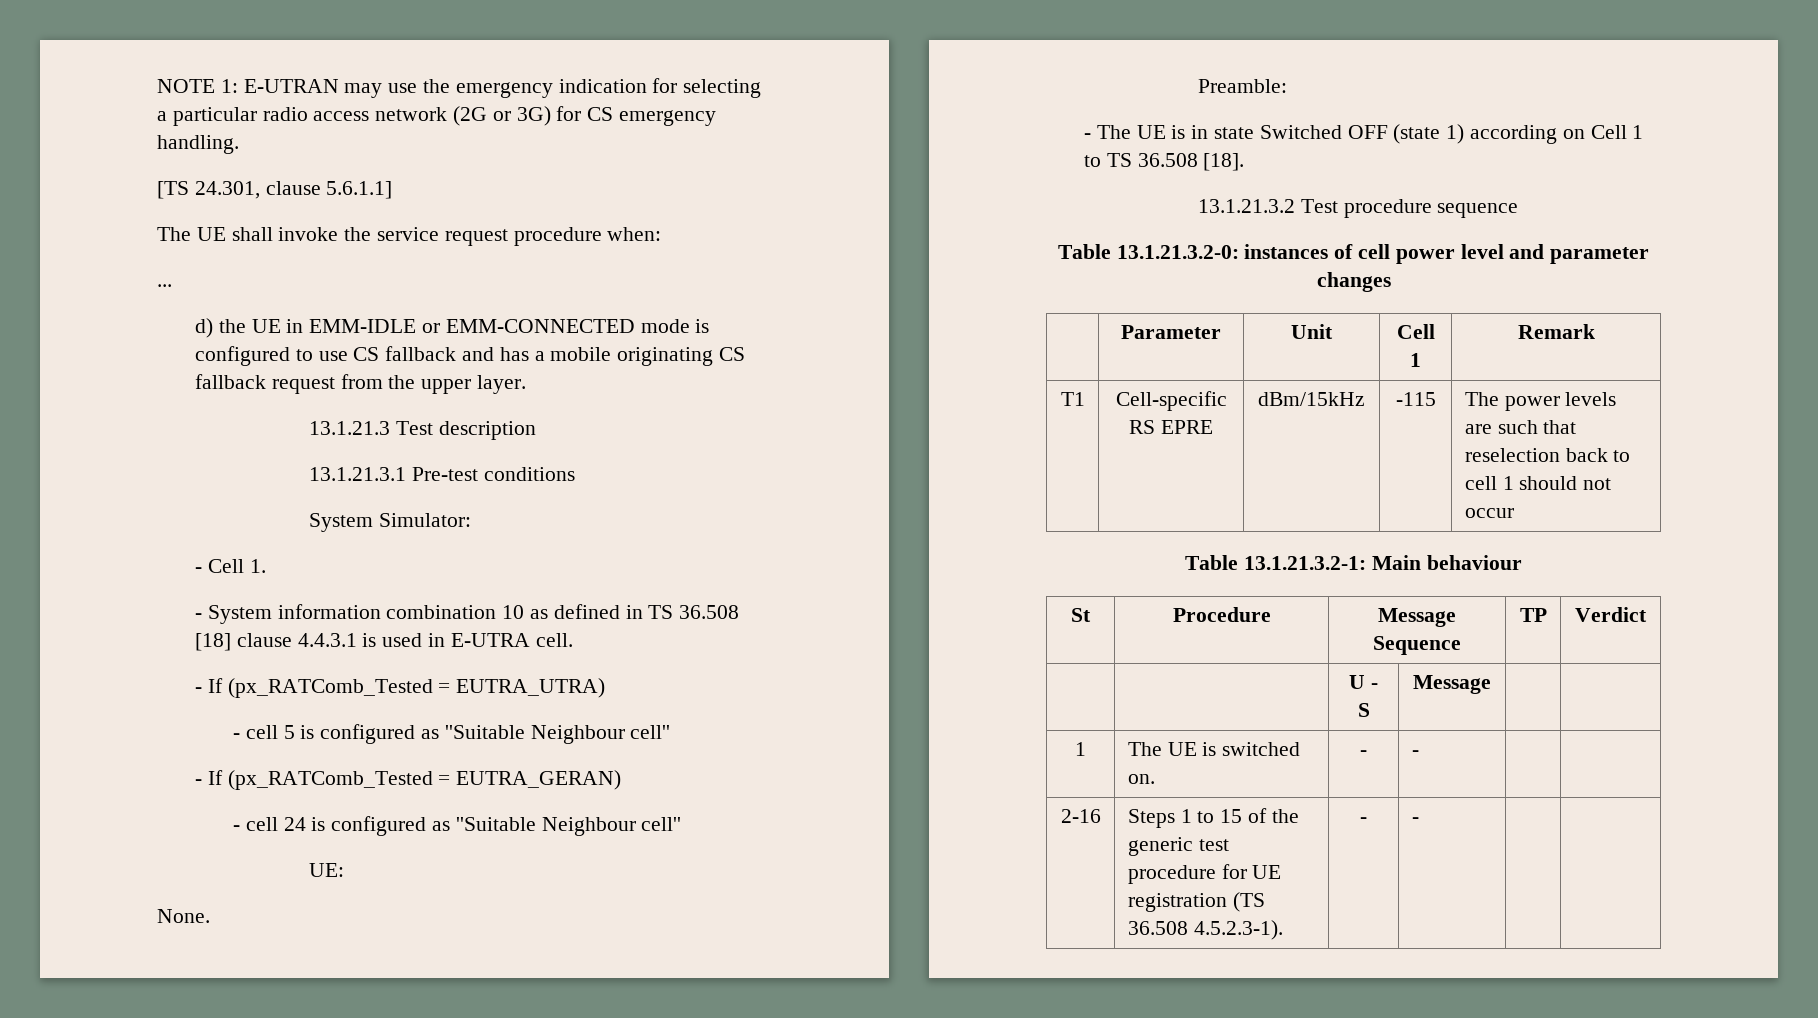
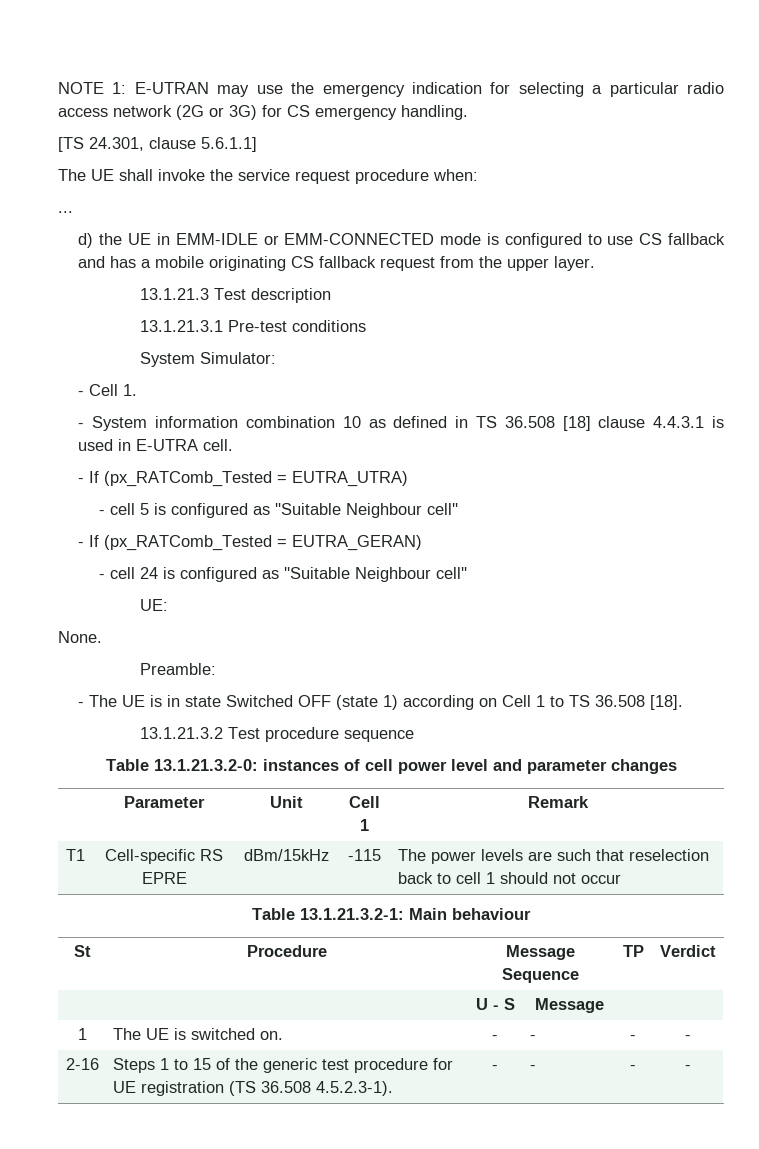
- 1 | The UE is switched on. | - | - | |
+ 1 | The UE is switched on. | - | - | - | -
- 2-16 | Steps 1 to 15 of the generic test procedure for UE registration (TS 36.508 4.5.2.3-1). | - | - | |
+ 2-16 | Steps 1 to 15 of the generic test procedure for UE registration (TS 36.508 4.5.2.3-1). | - | - | - | -

